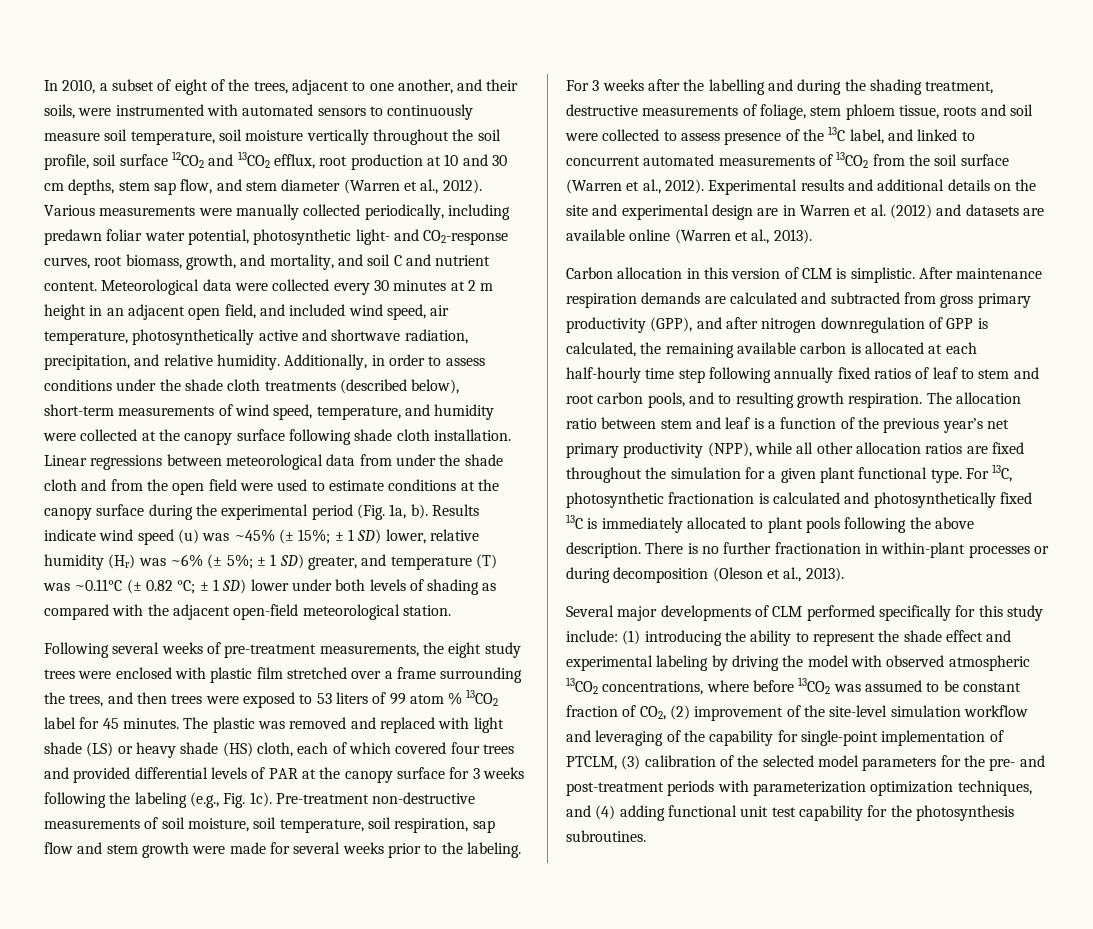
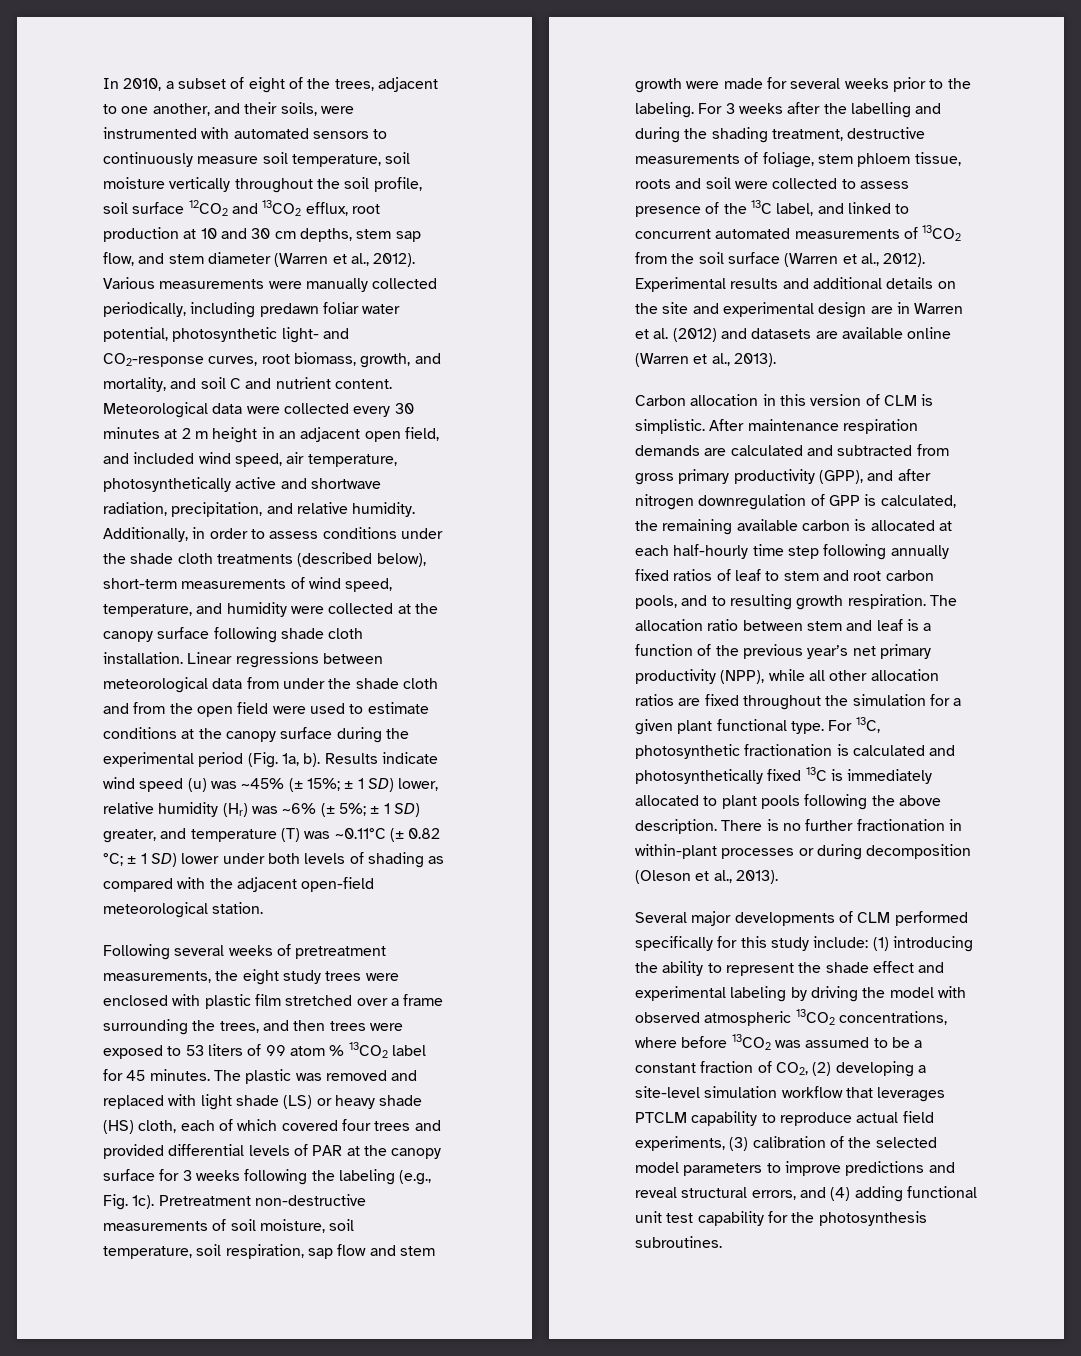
- Following several weeks of pre-treatment measurements, the eight study trees were enclosed with plastic film stretched over a frame surrounding the trees, and then trees were exposed to 53 liters of 99 atom % 13CO2 label for 45 minutes.
+ Following several weeks of pretreatment measurements, the eight study trees were enclosed with plastic film stretched over a frame surrounding the trees, and then trees were exposed to 53 liters of 99 atom % 13CO2 label for 45 minutes.
- Pre-treatment non-destructive measurements of soil moisture, soil temperature, soil respiration, sap flow and stem growth were made for several weeks prior to the labeling.
+ Pretreatment non-destructive measurements of soil moisture, soil temperature, soil respiration, sap flow and stem growth were made for several weeks prior to the labeling.
- (1) introducing the ability to represent the shade effect and experimental labeling by driving the model with observed atmospheric 13CO2 concentrations, where before 13CO2 was assumed to be constant fraction of CO2, (2) improvement of the site-level simulation workflow and leveraging of the capability for single-point implementation of PTCLM, (3) calibration of the selected model parameters for the pre- and post-treatment periods with parameterization optimization techniques, and (4) adding functional unit test capability for the photosynthesis subroutines.
+ (1) introducing the ability to represent the shade effect and experimental labeling by driving the model with observed atmospheric 13CO2 concentrations, where before 13CO2 was assumed to be a constant fraction of CO2, (2) developing a site-level simulation workflow that leverages PTCLM capability to reproduce actual field experiments, (3) calibration of the selected model parameters to improve predictions and reveal structural errors, and (4) adding functional unit test capability for the photosynthesis subroutines.

